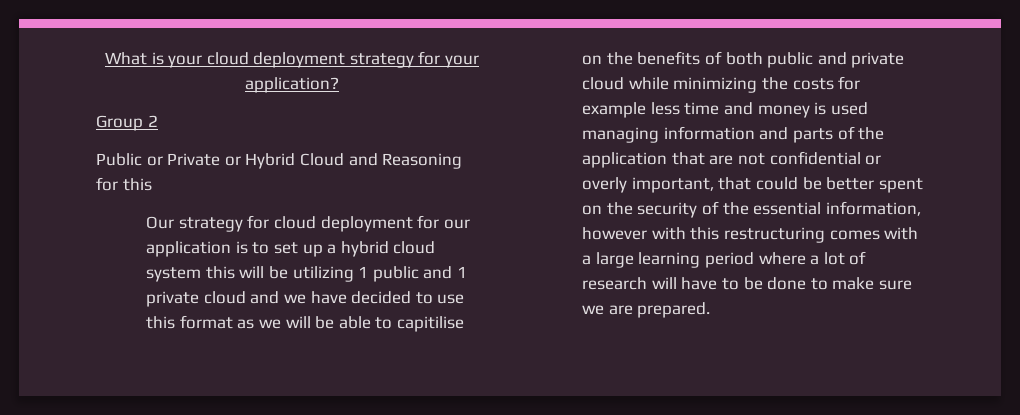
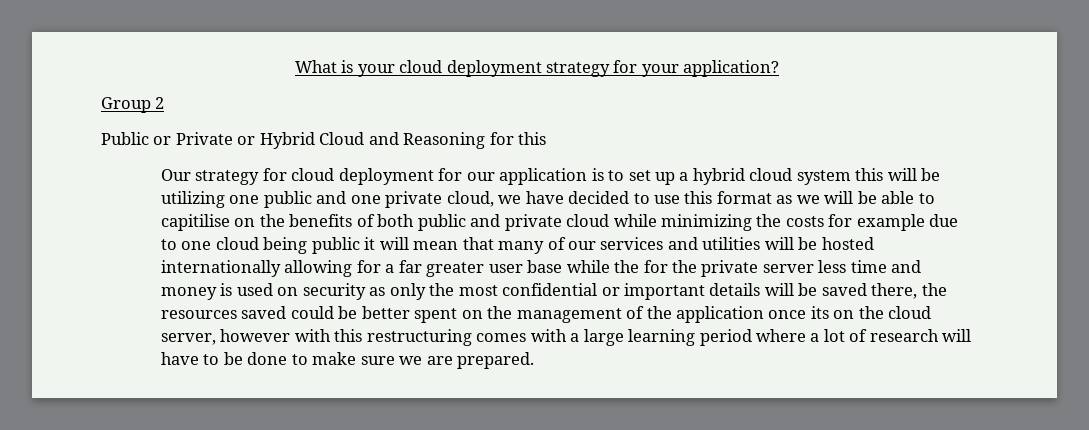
- Our strategy for cloud deployment for our application is to set up a hybrid cloud system this will be utilizing 1 public and 1 private cloud and we have decided to use this format as we will be able to capitilise on the benefits of both public and private cloud while minimizing the costs for example less time and money is used managing information and parts of the application that are not confidential or overly important, that could be better spent on the security of the essential information, however with this restructuring comes with a large learning period where a lot of research will have to be done to make sure we are prepared.
+ Our strategy for cloud deployment for our application is to set up a hybrid cloud system this will be utilizing one public and one private cloud, we have decided to use this format as we will be able to capitilise on the benefits of both public and private cloud while minimizing the costs for example due to one cloud being public it will mean that many of our services and utilities will be hosted internationally allowing for a far greater user base while the for the private server less time and money is used on security as only the most confidential or important details will be saved there, the resources saved could be better spent on the management of the application once its on the cloud server, however with this restructuring comes with a large learning period where a lot of research will have to be done to make sure we are prepared.

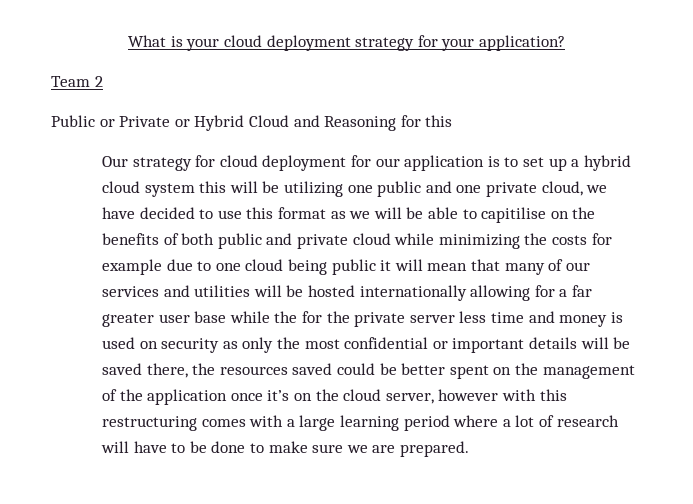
- Group 2
+ Team 2
- Our strategy for cloud deployment for our application is to set up a hybrid cloud system this will be utilizing one public and one private cloud, we have decided to use this format as we will be able to capitilise on the benefits of both public and private cloud while minimizing the costs for example due to one cloud being public it will mean that many of our services and utilities will be hosted internationally allowing for a far greater user base while the for the private server less time and money is used on security as only the most confidential or important details will be saved there, the resources saved could be better spent on the management of the application once its on the cloud server, however with this restructuring comes with a large learning period where a lot of research will have to be done to make sure we are prepared.
+ Our strategy for cloud deployment for our application is to set up a hybrid cloud system this will be utilizing one public and one private cloud, we have decided to use this format as we will be able to capitilise on the benefits of both public and private cloud while minimizing the costs for example due to one cloud being public it will mean that many of our services and utilities will be hosted internationally allowing for a far greater user base while the for the private server less time and money is used on security as only the most confidential or important details will be saved there, the resources saved could be better spent on the management of the application once it’s on the cloud server, however with this restructuring comes with a large learning period where a lot of research will have to be done to make sure we are prepared.

